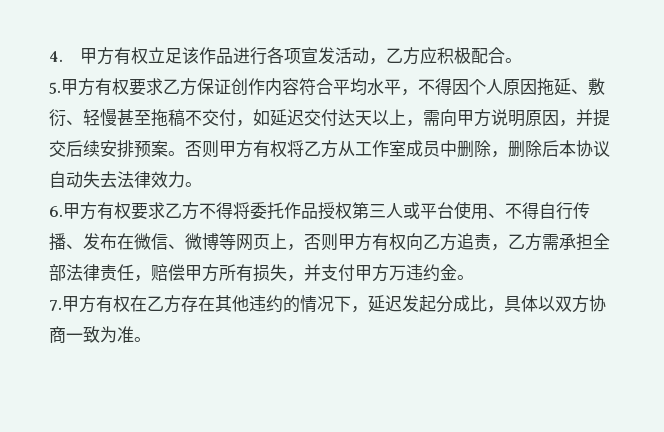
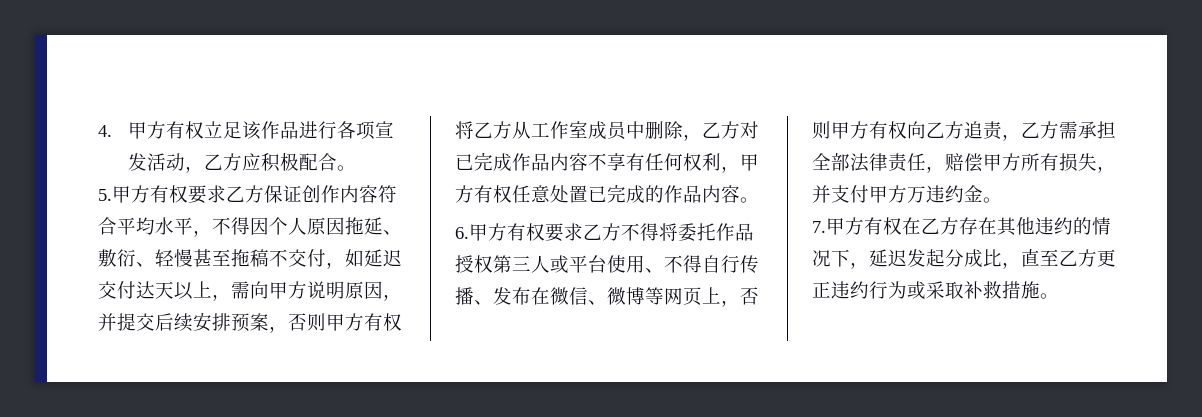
- 5.甲方有权要求乙方保证创作内容符合平均水平，不得因个人原因拖延、敷衍、轻慢甚至拖稿不交付，如延迟交付达天以上，需向甲方说明原因，并提交后续安排预案。否则甲方有权将乙方从工作室成员中删除，删除后本协议自动失去法律效力。
+ 5.甲方有权要求乙方保证创作内容符合平均水平，不得因个人原因拖延、敷衍、轻慢甚至拖稿不交付，如延迟交付达天以上，需向甲方说明原因，并提交后续安排预案，否则甲方有权将乙方从工作室成员中删除，乙方对已完成作品内容不享有任何权利，甲方有权任意处置已完成的作品内容。
- 7.甲方有权在乙方存在其他违约的情况下，延迟发起分成比，具体以双方协商一致为准。
+ 7.甲方有权在乙方存在其他违约的情况下，延迟发起分成比，直至乙方更正违约行为或采取补救措施。

